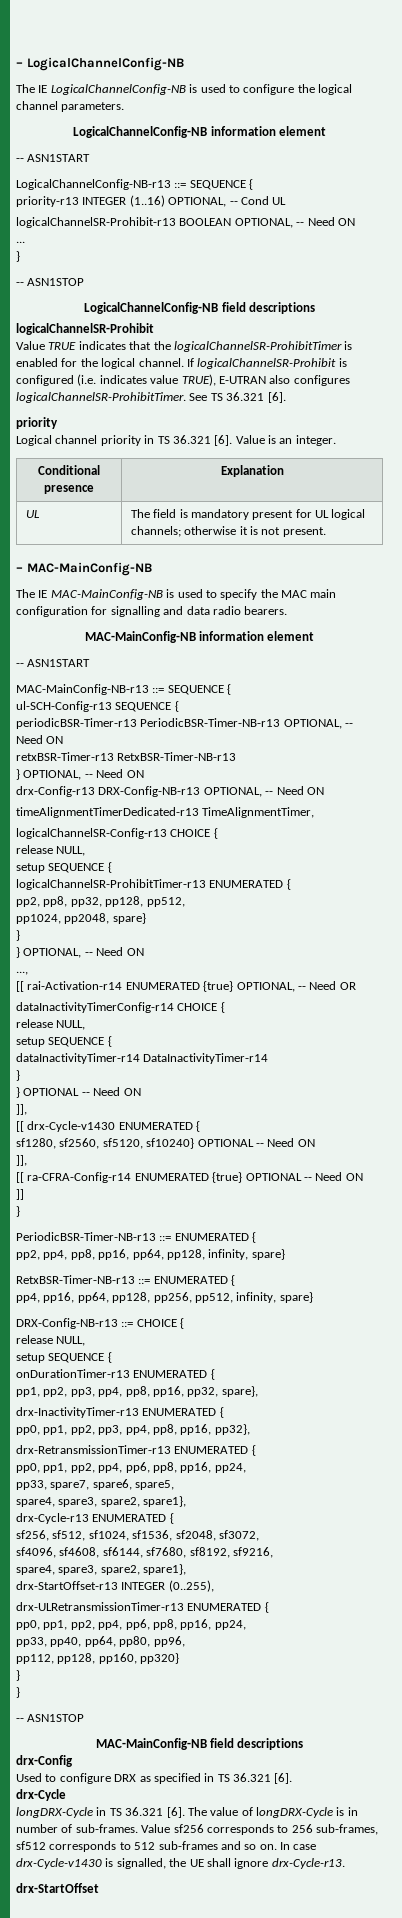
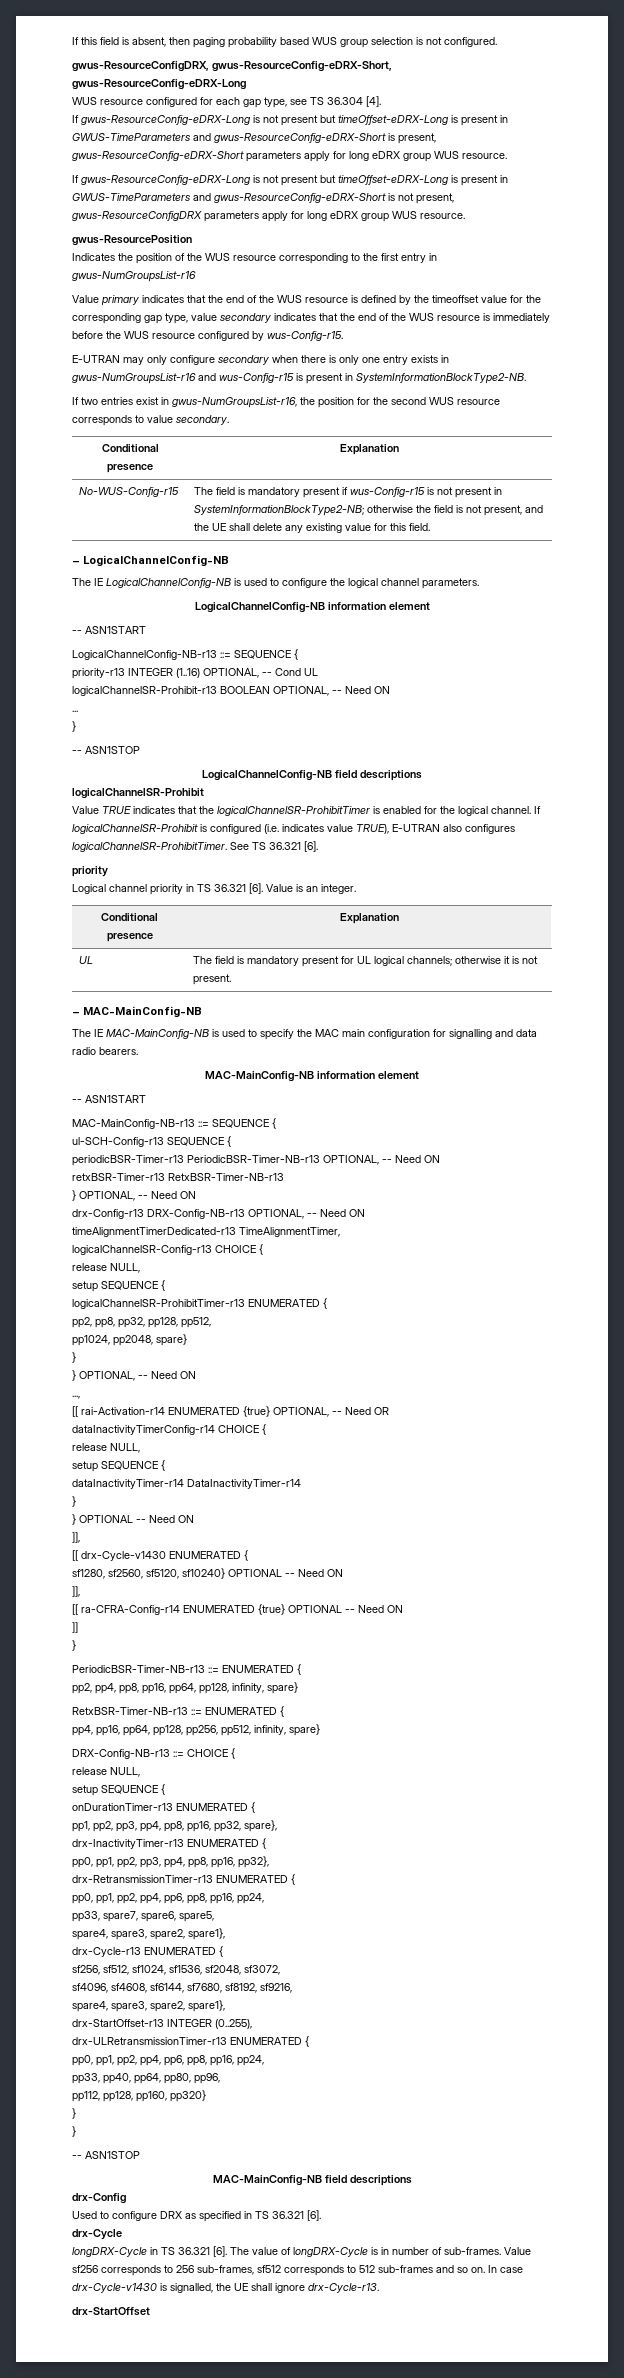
+ If this field is absent, then paging probability based WUS group selection is not configured.
+ gwus-ResourceConfigDRX, gwus-ResourceConfig-eDRX-Short, gwus-ResourceConfig-eDRX-Long
+ WUS resource configured for each gap type, see TS 36.304 [4].
+ If gwus-ResourceConfig-eDRX-Long is not present but timeOffset-eDRX-Long is present in GWUS-TimeParameters and gwus-ResourceConfig-eDRX-Short is present, gwus-ResourceConfig-eDRX-Short parameters apply for long eDRX group WUS resource.
+ If gwus-ResourceConfig-eDRX-Long is not present but timeOffset-eDRX-Long is present in GWUS-TimeParameters and gwus-ResourceConfig-eDRX-Short is not present, gwus-ResourceConfigDRX parameters apply for long eDRX group WUS resource.
+ gwus-ResourcePosition
+ Indicates the position of the WUS resource corresponding to the first entry in gwus-NumGroupsList-r16
+ Value primary indicates that the end of the WUS resource is defined by the timeoffset value for the corresponding gap type, value secondary indicates that the end of the WUS resource is immediately before the WUS resource configured by wus-Config-r15.
+ E-UTRAN may only configure secondary when there is only one entry exists in gwus-NumGroupsList-r16 and wus-Config-r15 is present in SystemInformationBlockType2-NB.
+ If two entries exist in gwus-NumGroupsList-r16, the position for the second WUS resource corresponds to value secondary.
+ Conditional presence | Explanation
+ No-WUS-Config-r15 | The field is mandatory present if wus-Config-r15 is not present in SystemInformationBlockType2-NB; otherwise the field is not present, and the UE shall delete any existing value for this field.

